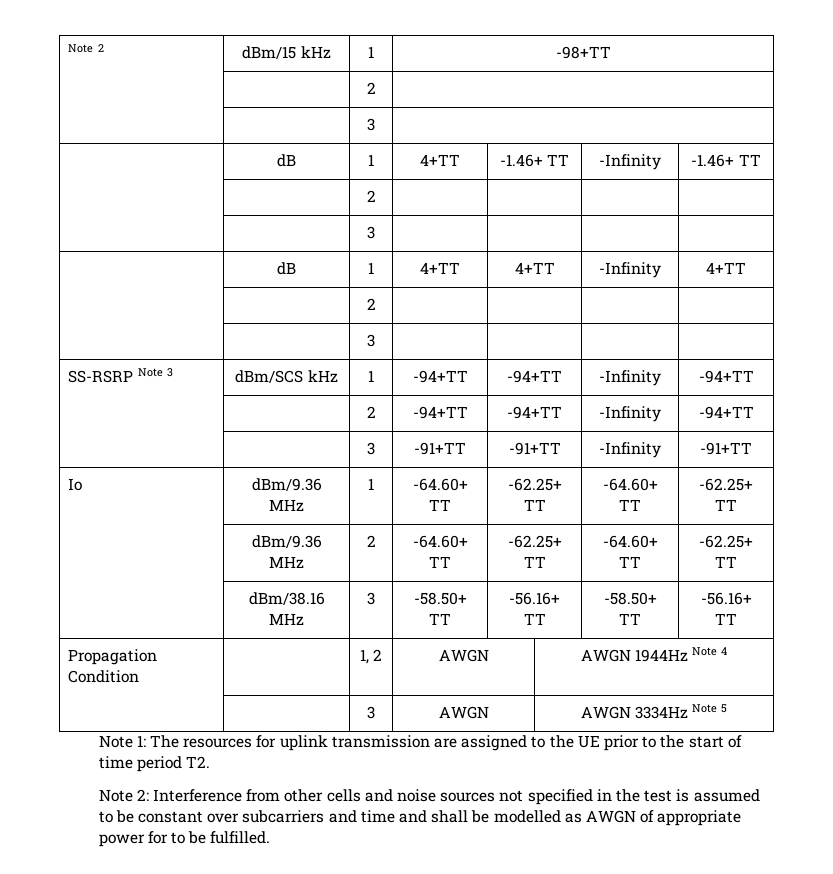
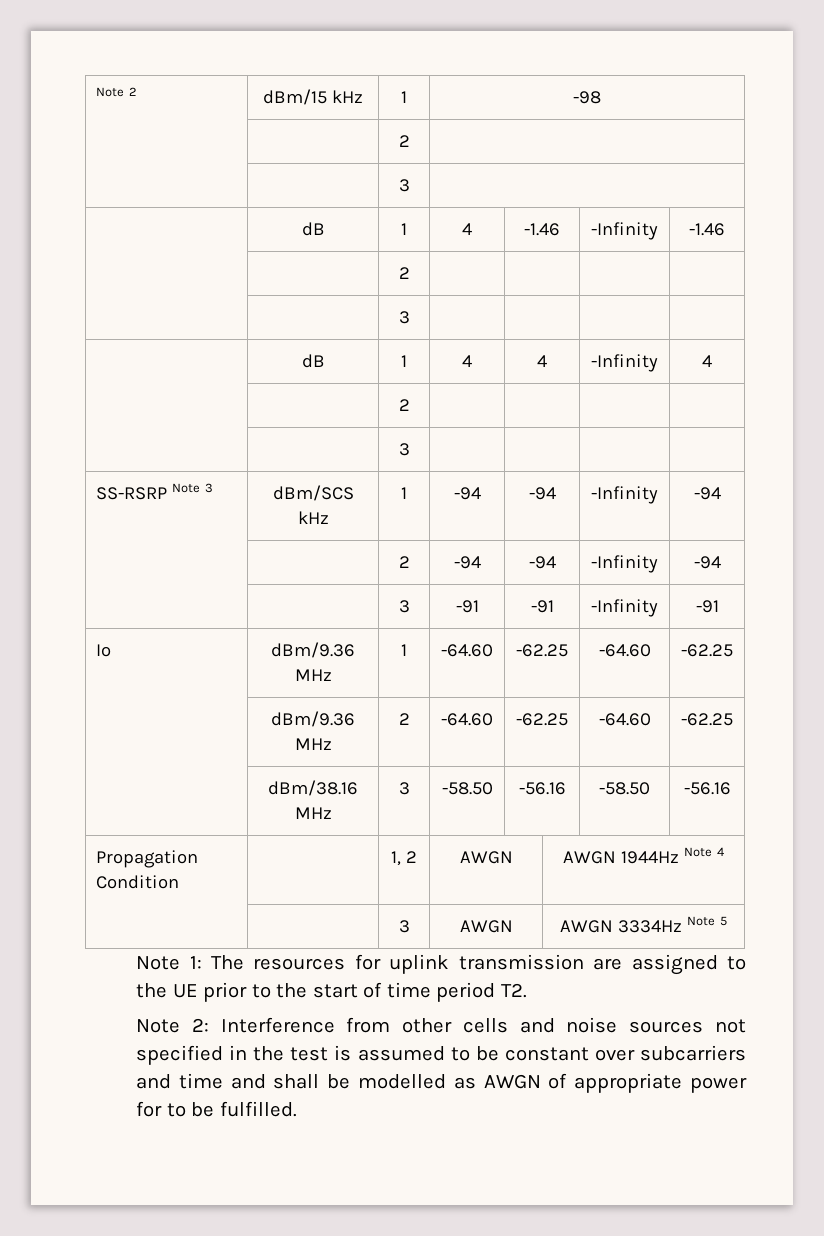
- Note 2 | dBm/15 kHz | 1 | -98+TT
+ Note 2 | dBm/15 kHz | 1 | -98
- | dB | 1 | 4+TT | -1.46+ TT | -Infinity | -1.46+ TT
+ | dB | 1 | 4 | -1.46 | -Infinity | -1.46
- | dB | 1 | 4+TT | 4+TT | -Infinity | 4+TT
+ | dB | 1 | 4 | 4 | -Infinity | 4
- SS-RSRP Note 3 | dBm/SCS kHz | 1 | -94+TT | -94+TT | -Infinity | -94+TT
- | | 2 | -94+TT | -94+TT | -Infinity | -94+TT
- | | 3 | -91+TT | -91+TT | -Infinity | -91+TT
+ SS-RSRP Note 3 | dBm/SCS kHz | 1 | -94 | -94 | -Infinity | -94
+ | | 2 | -94 | -94 | -Infinity | -94
+ | | 3 | -91 | -91 | -Infinity | -91
- Io | dBm/9.36 MHz | 1 | -64.60+ TT | -62.25+ TT | -64.60+ TT | -62.25+ TT
- | dBm/9.36 MHz | 2 | -64.60+ TT | -62.25+ TT | -64.60+ TT | -62.25+ TT
- | dBm/38.16 MHz | 3 | -58.50+ TT | -56.16+ TT | -58.50+ TT | -56.16+ TT
+ Io | dBm/9.36 MHz | 1 | -64.60 | -62.25 | -64.60 | -62.25
+ | dBm/9.36 MHz | 2 | -64.60 | -62.25 | -64.60 | -62.25
+ | dBm/38.16 MHz | 3 | -58.50 | -56.16 | -58.50 | -56.16

